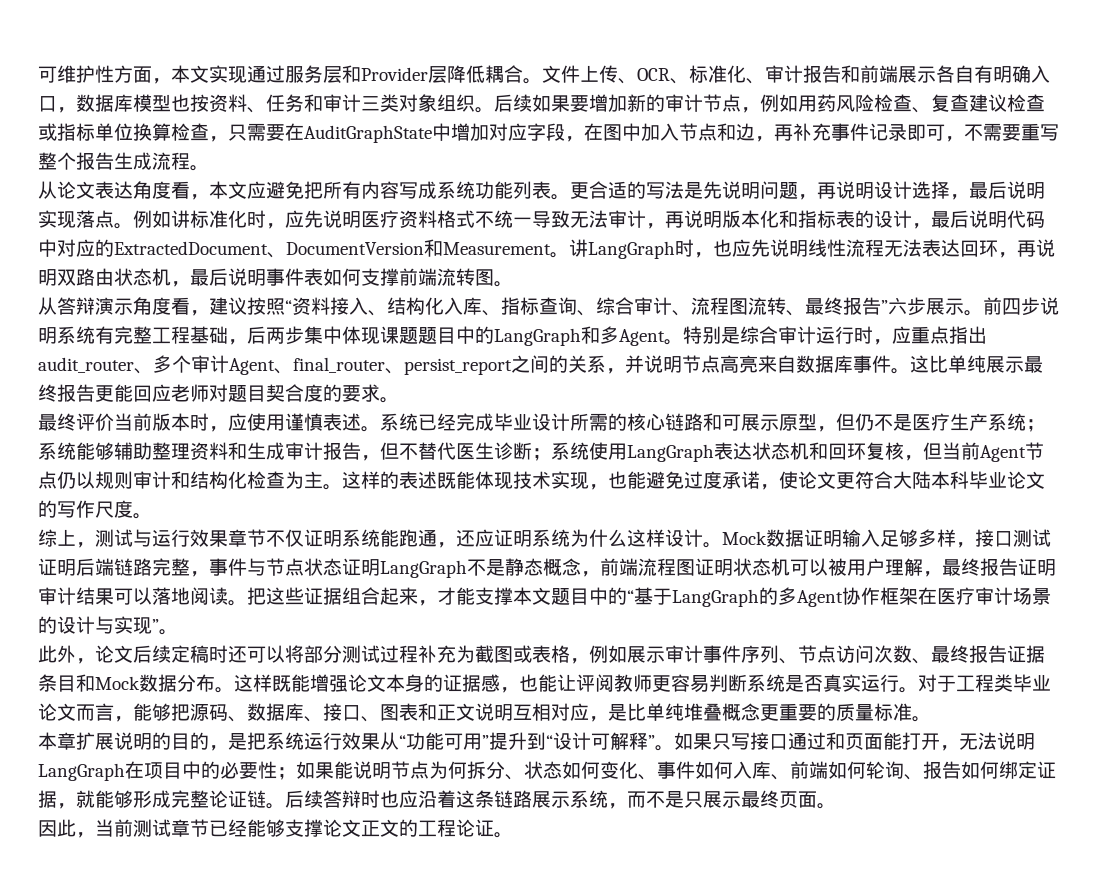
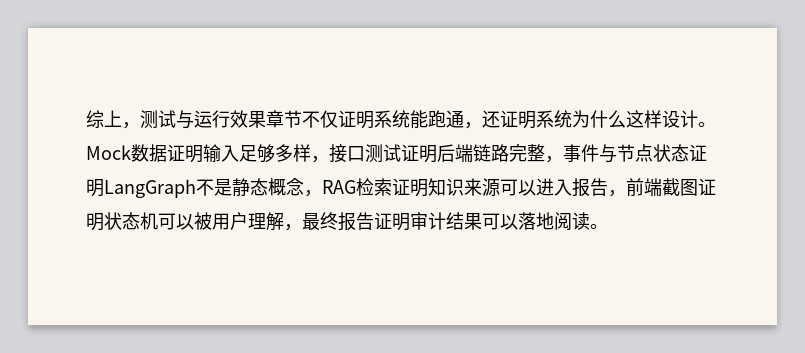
- 可维护性方面，本文实现通过服务层和Provider层降低耦合。文件上传、OCR、标准化、审计报告和前端展示各自有明确入口，数据库模型也按资料、任务和审计三类对象组织。后续如果要增加新的审计节点，例如用药风险检查、复查建议检查或指标单位换算检查，只需要在AuditGraphState中增加对应字段，在图中加入节点和边，再补充事件记录即可，不需要重写整个报告生成流程。
- 从论文表达角度看，本文应避免把所有内容写成系统功能列表。更合适的写法是先说明问题，再说明设计选择，最后说明实现落点。例如讲标准化时，应先说明医疗资料格式不统一导致无法审计，再说明版本化和指标表的设计，最后说明代码中对应的ExtractedDocument、DocumentVersion和Measurement。讲LangGraph时，也应先说明线性流程无法表达回环，再说明双路由状态机，最后说明事件表如何支撑前端流转图。
- 从答辩演示角度看，建议按照“资料接入、结构化入库、指标查询、综合审计、流程图流转、最终报告”六步展示。前四步说明系统有完整工程基础，后两步集中体现课题题目中的LangGraph和多Agent。特别是综合审计运行时，应重点指出audit_router、多个审计Agent、final_router、persist_report之间的关系，并说明节点高亮来自数据库事件。这比单纯展示最终报告更能回应老师对题目契合度的要求。
- 最终评价当前版本时，应使用谨慎表述。系统已经完成毕业设计所需的核心链路和可展示原型，但仍不是医疗生产系统；系统能够辅助整理资料和生成审计报告，但不替代医生诊断；系统使用LangGraph表达状态机和回环复核，但当前Agent节点仍以规则审计和结构化检查为主。这样的表述既能体现技术实现，也能避免过度承诺，使论文更符合大陆本科毕业论文的写作尺度。
- 综上，测试与运行效果章节不仅证明系统能跑通，还应证明系统为什么这样设计。
+ 综上，测试与运行效果章节不仅证明系统能跑通，还证明系统为什么这样设计。
- Mock数据证明输入足够多样，接口测试证明后端链路完整，事件与节点状态证明LangGraph不是静态概念，前端流程图证明状态机可以被用户理解，最终报告证明审计结果可以落地阅读。把这些证据组合起来，才能支撑本文题目中的“基于LangGraph的多Agent协作框架在医疗审计场景的设计与实现”。
- 此外，论文后续定稿时还可以将部分测试过程补充为截图或表格，例如展示审计事件序列、节点访问次数、最终报告证据条目和Mock数据分布。这样既能增强论文本身的证据感，也能让评阅教师更容易判断系统是否真实运行。对于工程类毕业论文而言，能够把源码、数据库、接口、图表和正文说明互相对应，是比单纯堆叠概念更重要的质量标准。
- 本章扩展说明的目的，是把系统运行效果从“功能可用”提升到“设计可解释”。如果只写接口通过和页面能打开，无法说明LangGraph在项目中的必要性；如果能说明节点为何拆分、状态如何变化、事件如何入库、前端如何轮询、报告如何绑定证据，就能够形成完整论证链。后续答辩时也应沿着这条链路展示系统，而不是只展示最终页面。
- 因此，当前测试章节已经能够支撑论文正文的工程论证。
+ Mock数据证明输入足够多样，接口测试证明后端链路完整，事件与节点状态证明LangGraph不是静态概念，RAG检索证明知识来源可以进入报告，前端截图证明状态机可以被用户理解，最终报告证明审计结果可以落地阅读。

